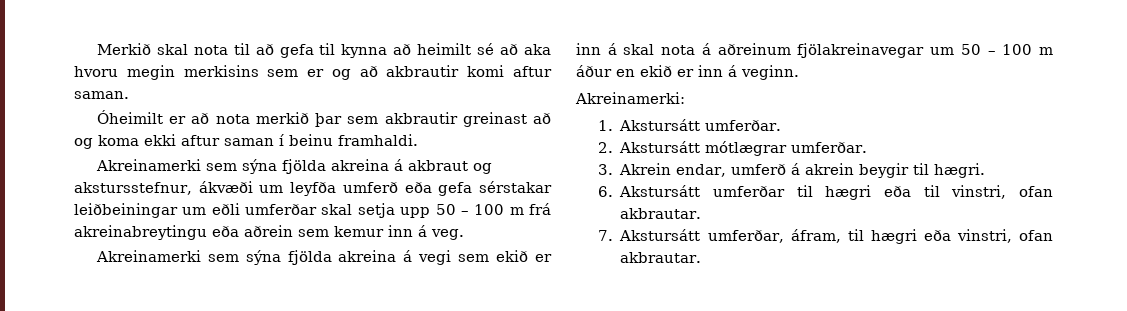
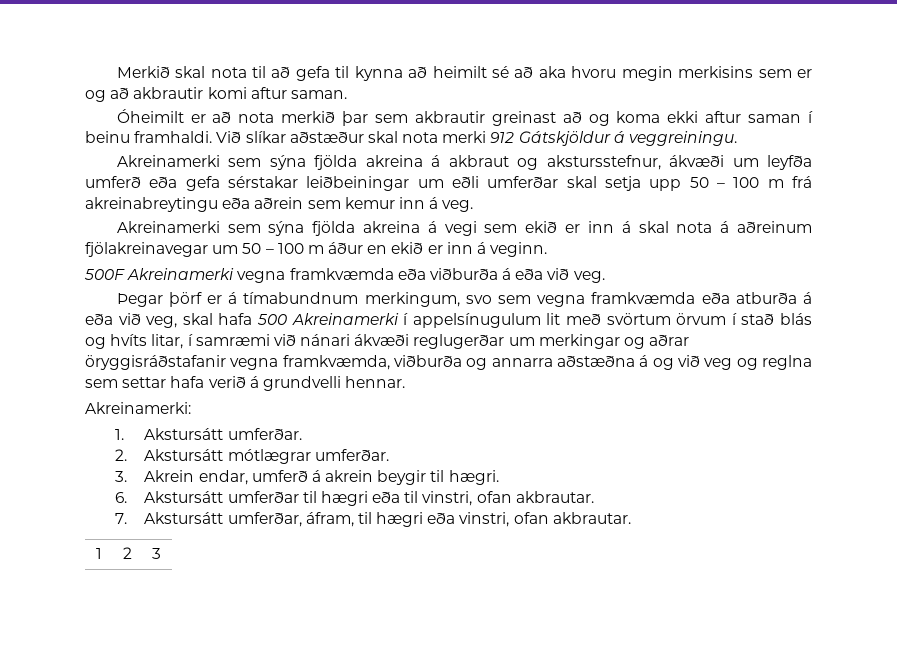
+ Við slíkar aðstæður skal nota merki 912 Gátskjöldur á veggreiningu.
+ 500F Akreinamerki vegna framkvæmda eða viðburða á eða við veg.
+ Þegar þörf er á tímabundnum merkingum, svo sem vegna framkvæmda eða atburða á eða við veg, skal hafa 500 Akreinamerki í appelsínugulum lit með svörtum örvum í stað blás og hvíts litar, í samræmi við nánari ákvæði reglugerðar um merkingar og aðrar öryggisráðstafanir vegna framkvæmda, viðburða og annarra aðstæðna á og við veg og reglna sem settar hafa verið á grundvelli hennar.
+ 1 | 2 | 3

